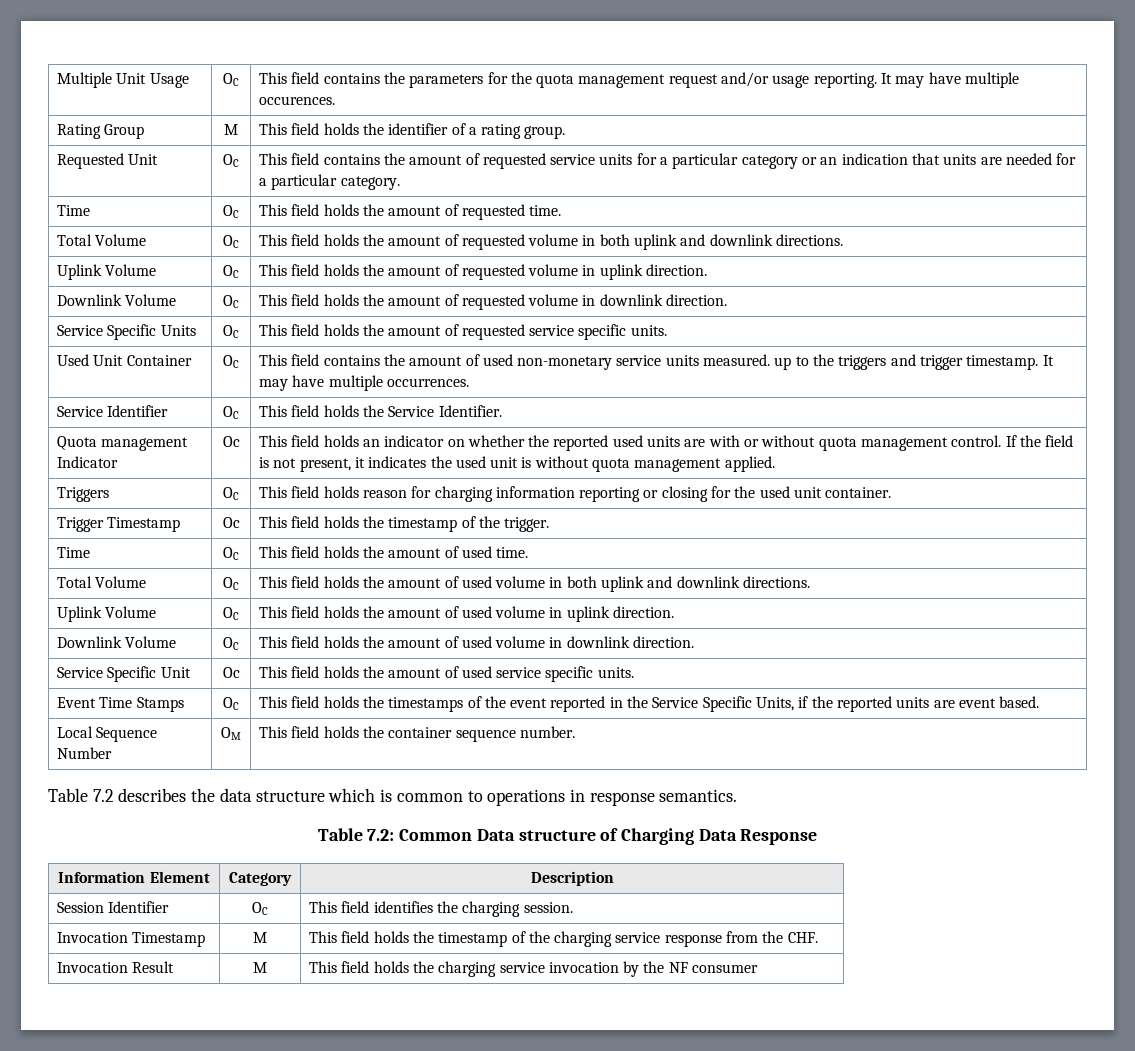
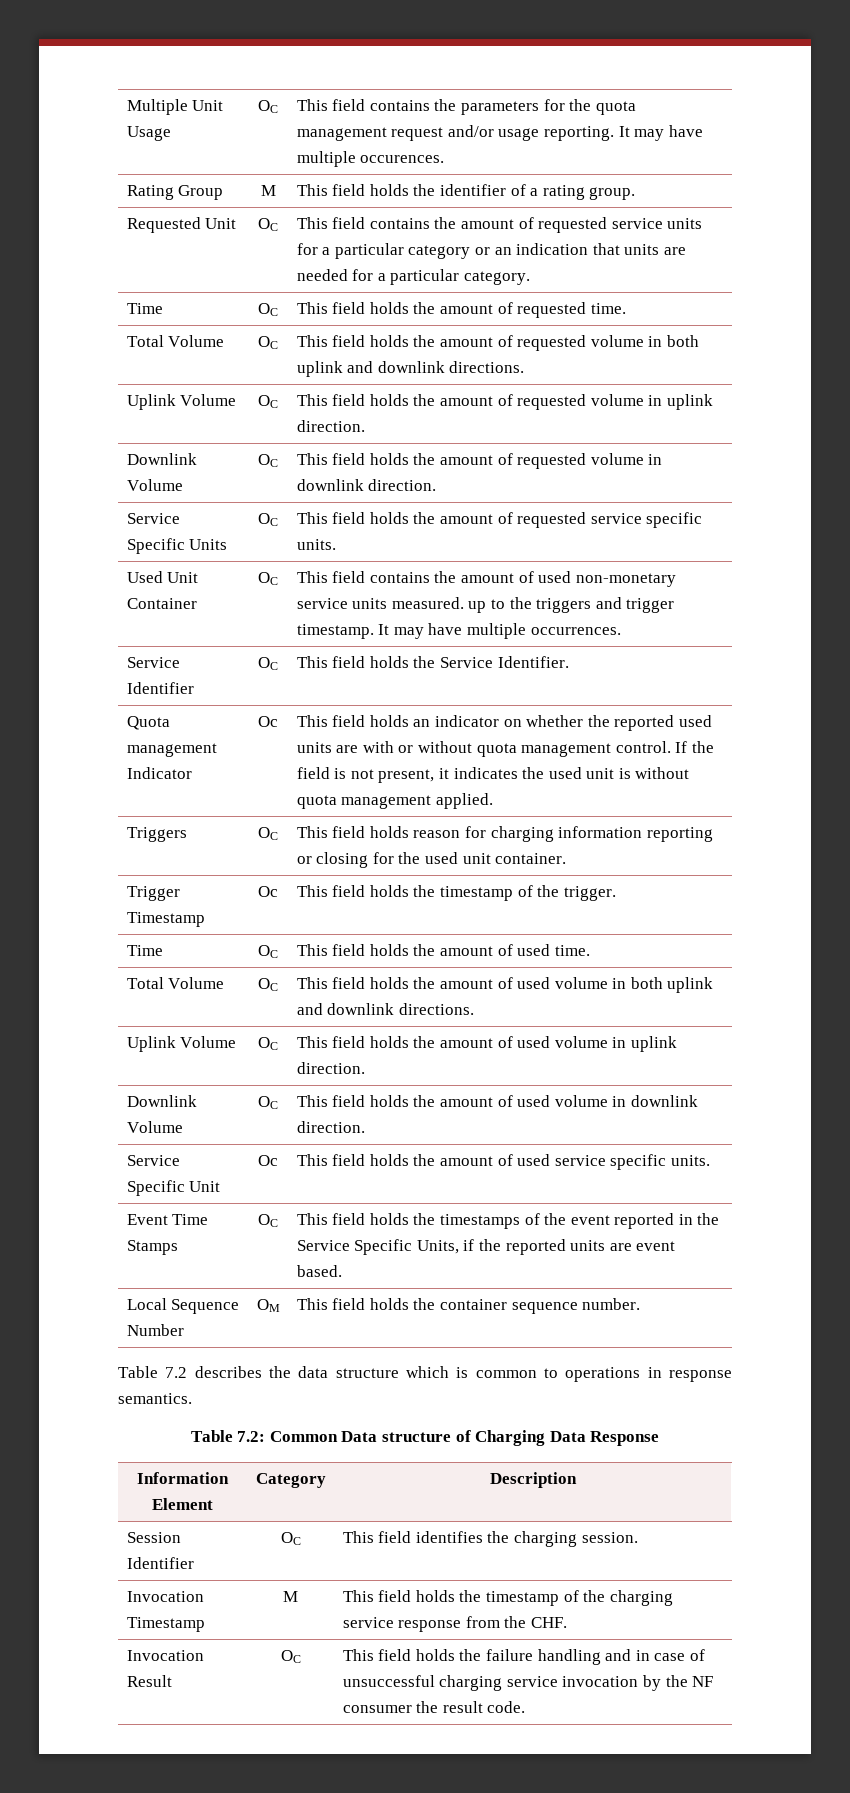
- Invocation Result | M | This field holds the charging service invocation by the NF consumer
+ Invocation Result | OC | This field holds the failure handling and in case of unsuccessful charging service invocation by the NF consumer the result code.

